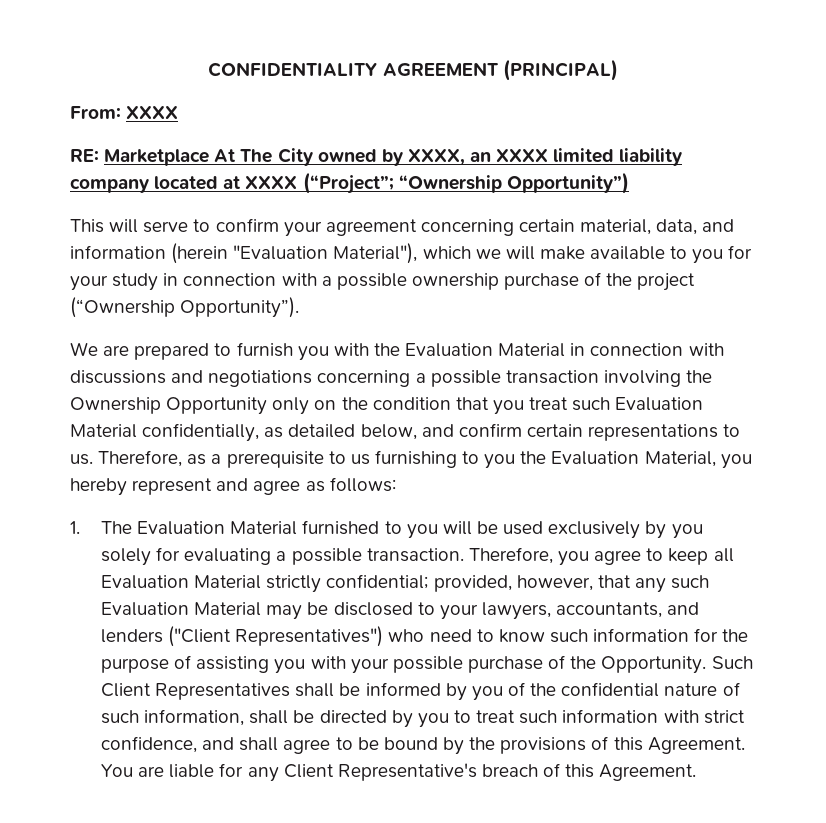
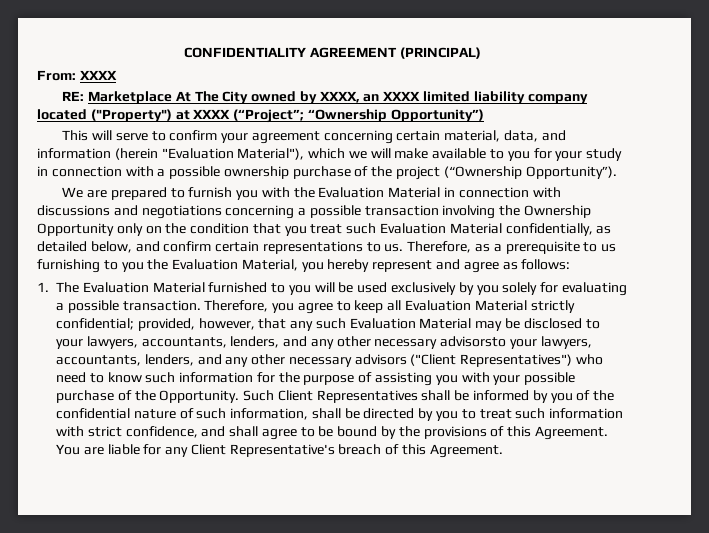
- RE: Marketplace At The City owned by XXXX, an XXXX limited liability company located at XXXX (“Project”; “Ownership Opportunity”)
+ RE: Marketplace At The City owned by XXXX, an XXXX limited liability company located ("Property") at XXXX (“Project”; “Ownership Opportunity”)
- Therefore, you agree to keep all Evaluation Material strictly confidential; provided, however, that any such Evaluation Material may be disclosed to your lawyers, accountants, and lenders ("Client Representatives") who need to know such information for the purpose of assisting you with your possible purchase of the Opportunity.
+ Therefore, you agree to keep all Evaluation Material strictly confidential; provided, however, that any such Evaluation Material may be disclosed to your lawyers, accountants, lenders, and any other necessary advisorsto your lawyers, accountants, lenders, and any other necessary advisors ("Client Representatives") who need to know such information for the purpose of assisting you with your possible purchase of the Opportunity.

